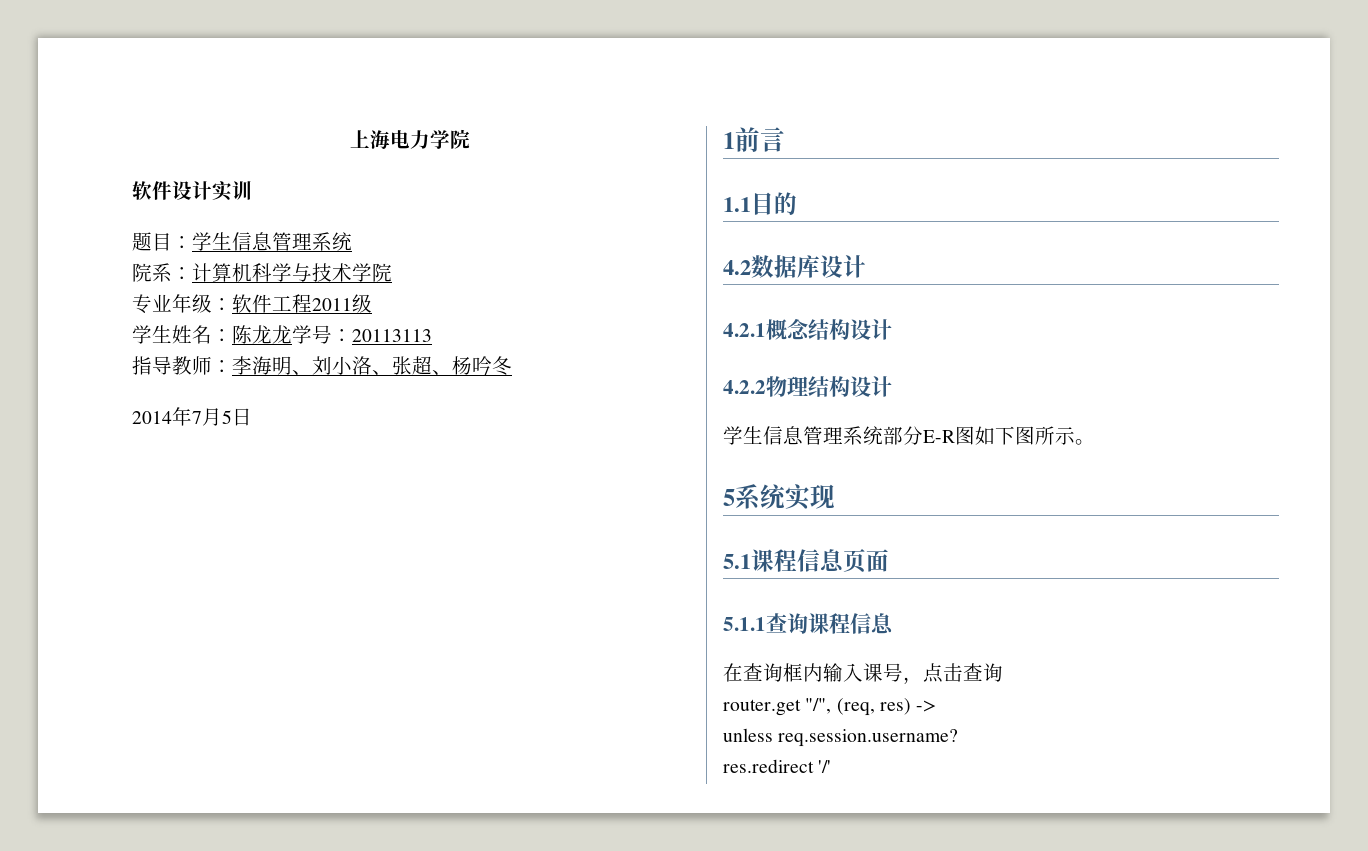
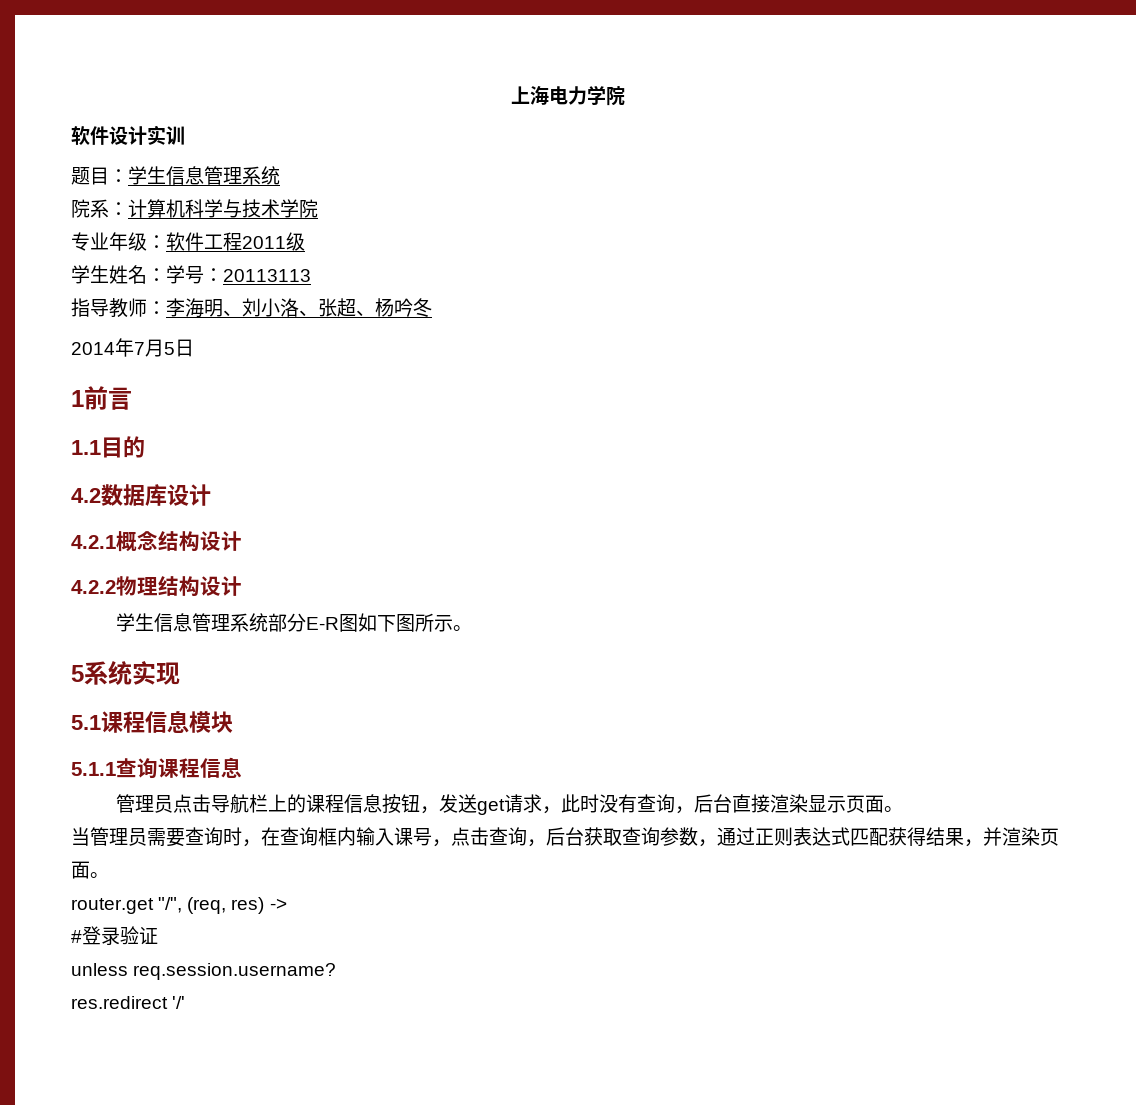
- 学生姓名：陈龙龙学号：20113113
+ 学生姓名：学号：20113113
- 5.1课程信息页面
+ 5.1课程信息模块
- 在查询框内输入课号，点击查询
+ 管理员点击导航栏上的课程信息按钮，发送get请求，此时没有查询，后台直接渲染显示页面。
+ 当管理员需要查询时，在查询框内输入课号，点击查询，后台获取查询参数，通过正则表达式匹配获得结果，并渲染页面。
+ #登录验证

